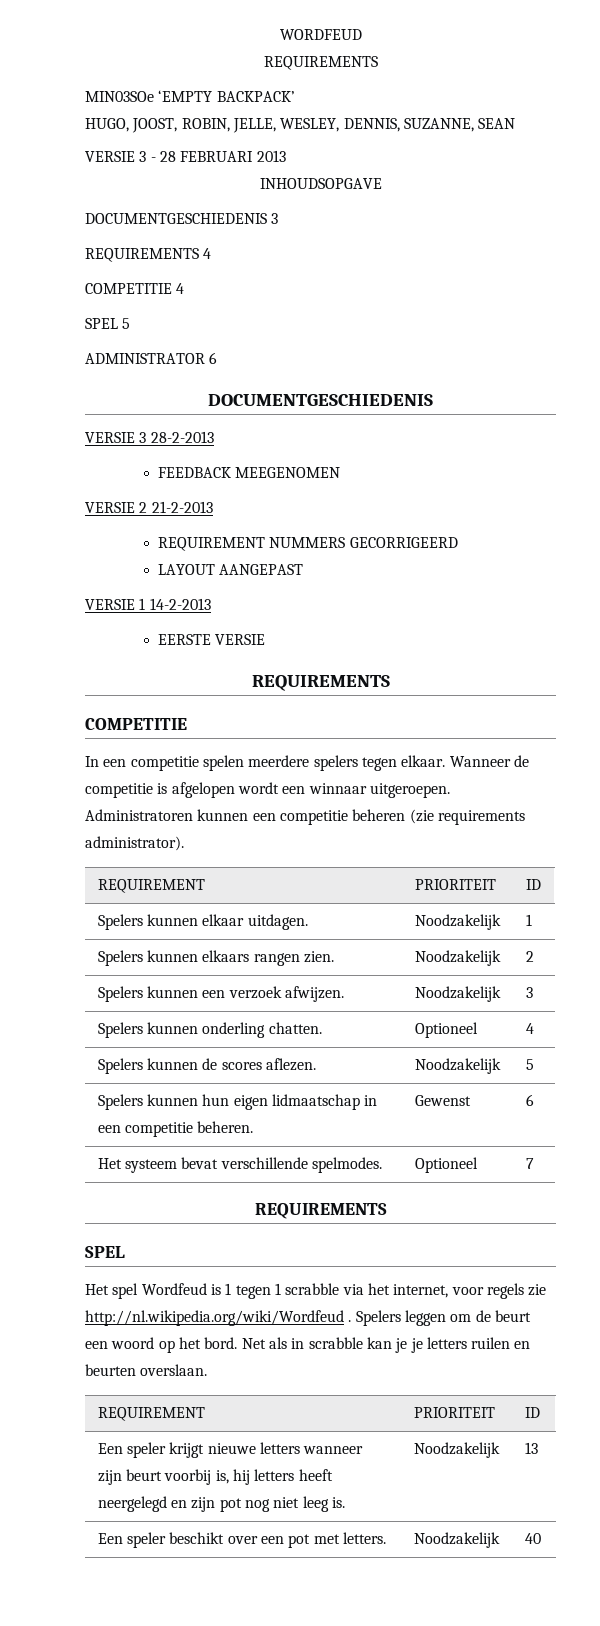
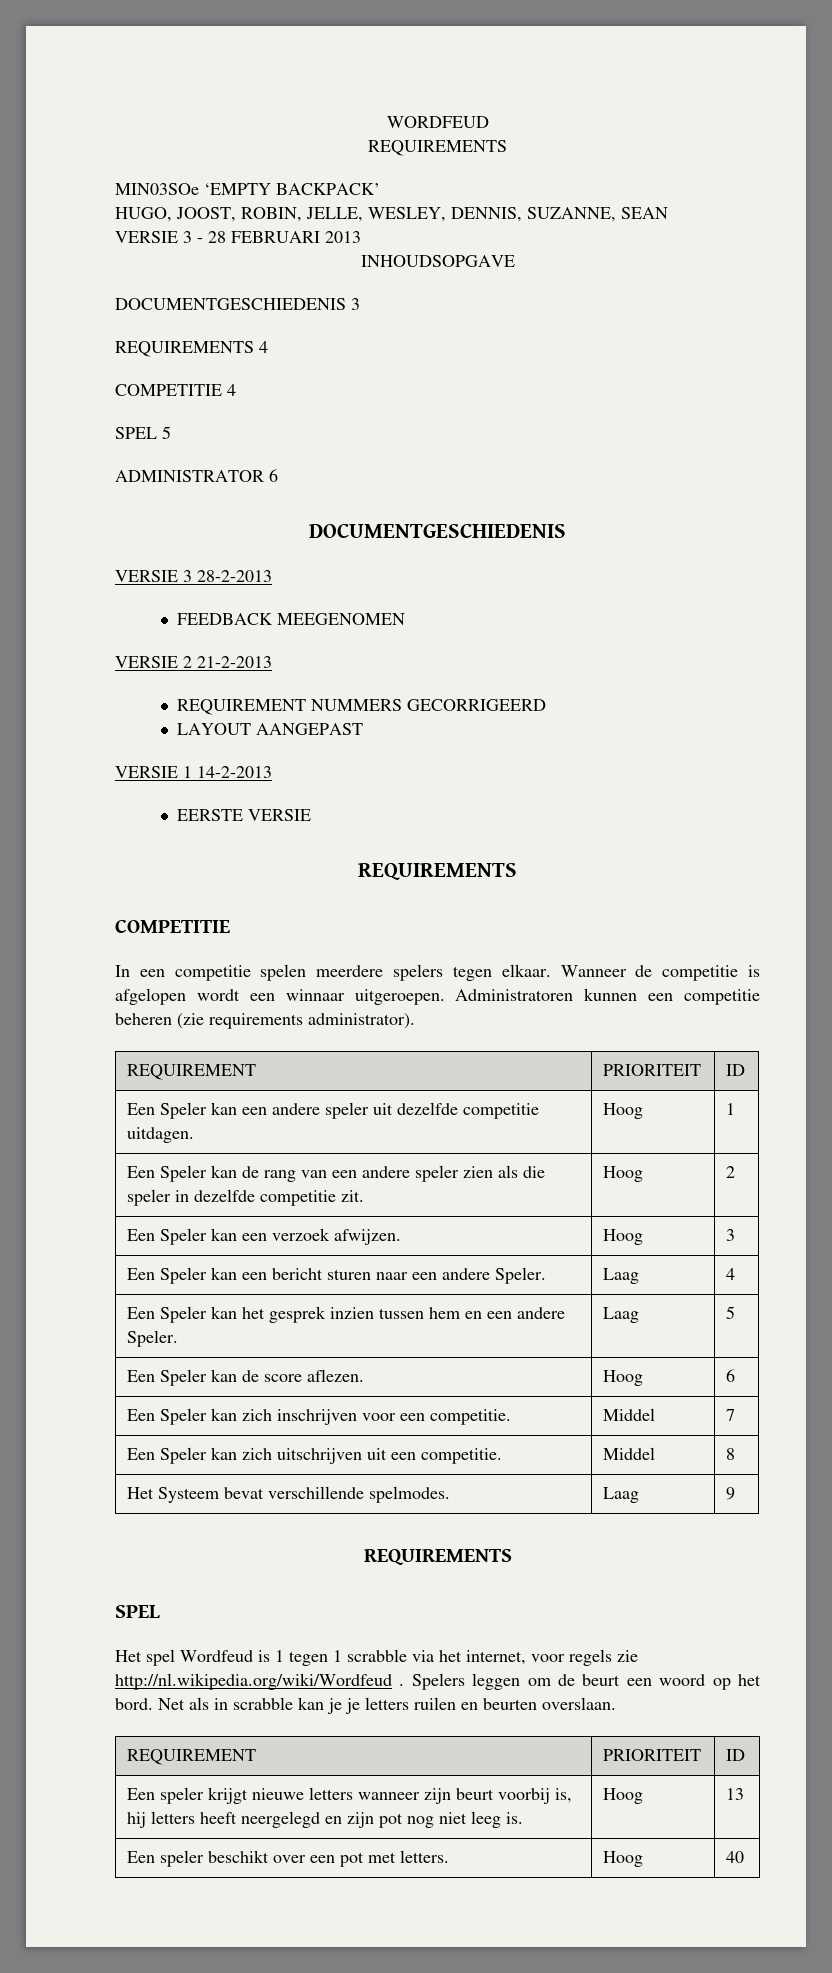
- Spelers kunnen elkaar uitdagen. | Noodzakelijk | 1
+ Een Speler kan een andere speler uit dezelfde competitie uitdagen. | Hoog | 1
- Spelers kunnen elkaars rangen zien. | Noodzakelijk | 2
- Spelers kunnen een verzoek afwijzen. | Noodzakelijk | 3
- Spelers kunnen onderling chatten. | Optioneel | 4
- Spelers kunnen de scores aflezen. | Noodzakelijk | 5
- Spelers kunnen hun eigen lidmaatschap in een competitie beheren. | Gewenst | 6
- Het systeem bevat verschillende spelmodes. | Optioneel | 7
+ Een Speler kan de rang van een andere speler zien als die speler in dezelfde competitie zit. | Hoog | 2
+ Een Speler kan een verzoek afwijzen. | Hoog | 3
+ Een Speler kan een bericht sturen naar een andere Speler. | Laag | 4
+ Een Speler kan het gesprek inzien tussen hem en een andere Speler. | Laag | 5
+ Een Speler kan de score aflezen. | Hoog | 6
+ Een Speler kan zich inschrijven voor een competitie. | Middel | 7
+ Een Speler kan zich uitschrijven uit een competitie. | Middel | 8
+ Het Systeem bevat verschillende spelmodes. | Laag | 9
- Een speler krijgt nieuwe letters wanneer zijn beurt voorbij is, hij letters heeft neergelegd en zijn pot nog niet leeg is. | Noodzakelijk | 13
+ Een speler krijgt nieuwe letters wanneer zijn beurt voorbij is, hij letters heeft neergelegd en zijn pot nog niet leeg is. | Hoog | 13
- Een speler beschikt over een pot met letters. | Noodzakelijk | 40
+ Een speler beschikt over een pot met letters. | Hoog | 40

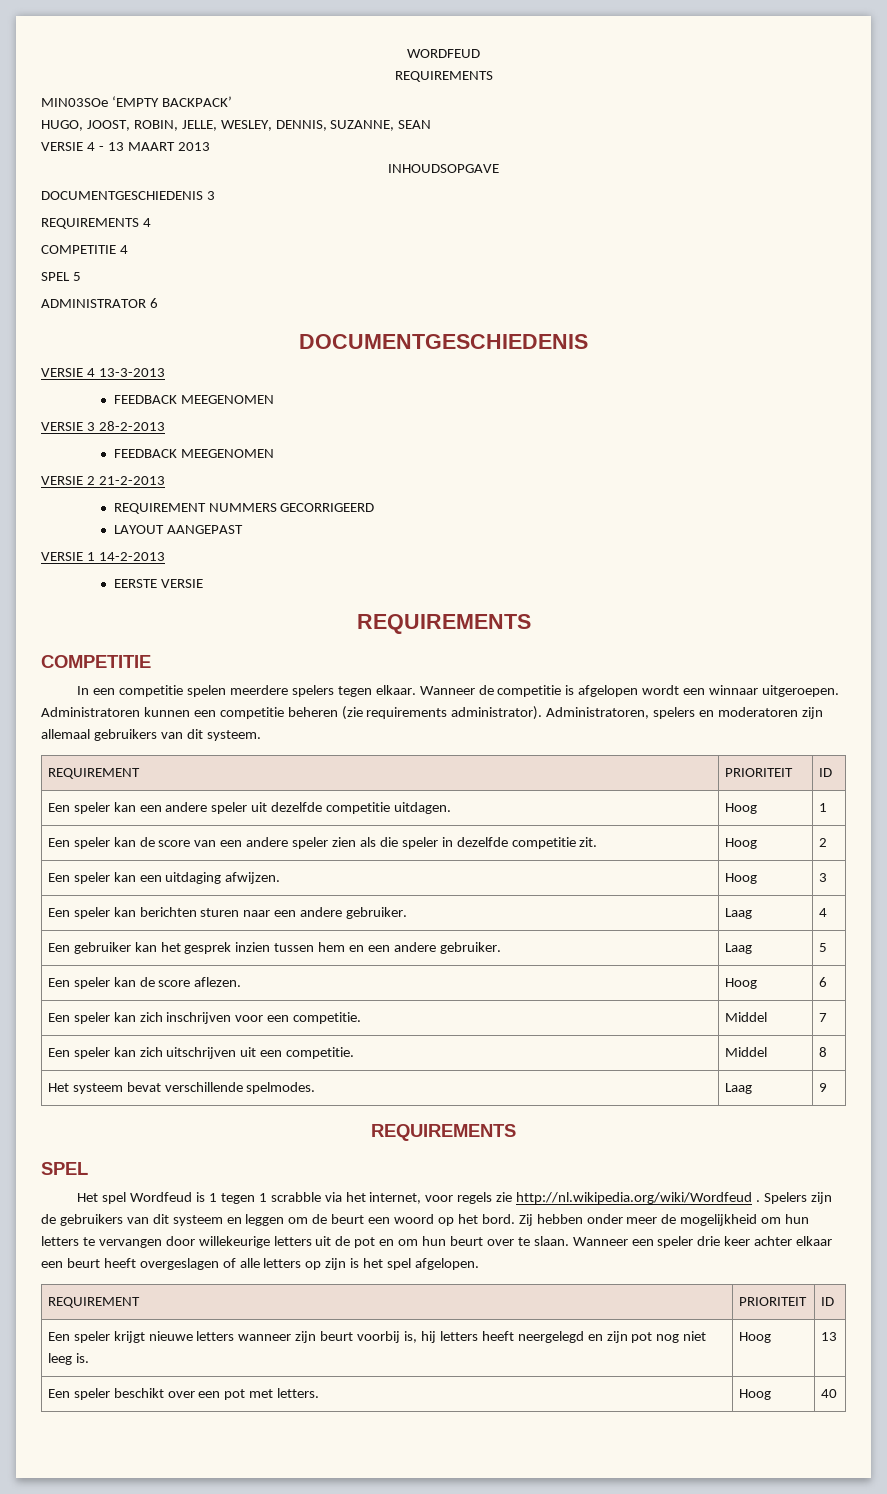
- VERSIE 3 - 28 FEBRUARI 2013
+ VERSIE 4 - 13 MAART 2013
+ VERSIE 4 13-3-2013
+ FEEDBACK MEEGENOMEN
- Administratoren kunnen een competitie beheren (zie requirements administrator).
+ Administratoren kunnen een competitie beheren (zie requirements administrator). Administratoren, spelers en moderatoren zijn allemaal gebruikers van dit systeem.
  REQUIREMENT | PRIORITEIT | ID
- Een Speler kan een andere speler uit dezelfde competitie uitdagen. | Hoog | 1
+ Een speler kan een andere speler uit dezelfde competitie uitdagen. | Hoog | 1
- Een Speler kan de rang van een andere speler zien als die speler in dezelfde competitie zit. | Hoog | 2
+ Een speler kan de score van een andere speler zien als die speler in dezelfde competitie zit. | Hoog | 2
- Een Speler kan een verzoek afwijzen. | Hoog | 3
+ Een speler kan een uitdaging afwijzen. | Hoog | 3
- Een Speler kan een bericht sturen naar een andere Speler. | Laag | 4
+ Een speler kan berichten sturen naar een andere gebruiker. | Laag | 4
- Een Speler kan het gesprek inzien tussen hem en een andere Speler. | Laag | 5
+ Een gebruiker kan het gesprek inzien tussen hem en een andere gebruiker. | Laag | 5
- Een Speler kan de score aflezen. | Hoog | 6
+ Een speler kan de score aflezen. | Hoog | 6
- Een Speler kan zich inschrijven voor een competitie. | Middel | 7
+ Een speler kan zich inschrijven voor een competitie. | Middel | 7
- Een Speler kan zich uitschrijven uit een competitie. | Middel | 8
+ Een speler kan zich uitschrijven uit een competitie. | Middel | 8
- Het Systeem bevat verschillende spelmodes. | Laag | 9
+ Het systeem bevat verschillende spelmodes. | Laag | 9
- Spelers leggen om de beurt een woord op het bord.
+ Spelers zijn de gebruikers van dit systeem en leggen om de beurt een woord op het bord.
- Net als in scrabble kan je je letters ruilen en beurten overslaan.
+ Zij hebben onder meer de mogelijkheid om hun letters te vervangen door willekeurige letters uit de pot en om hun beurt over te slaan. Wanneer een speler drie keer achter elkaar een beurt heeft overgeslagen of alle letters op zijn is het spel afgelopen.

